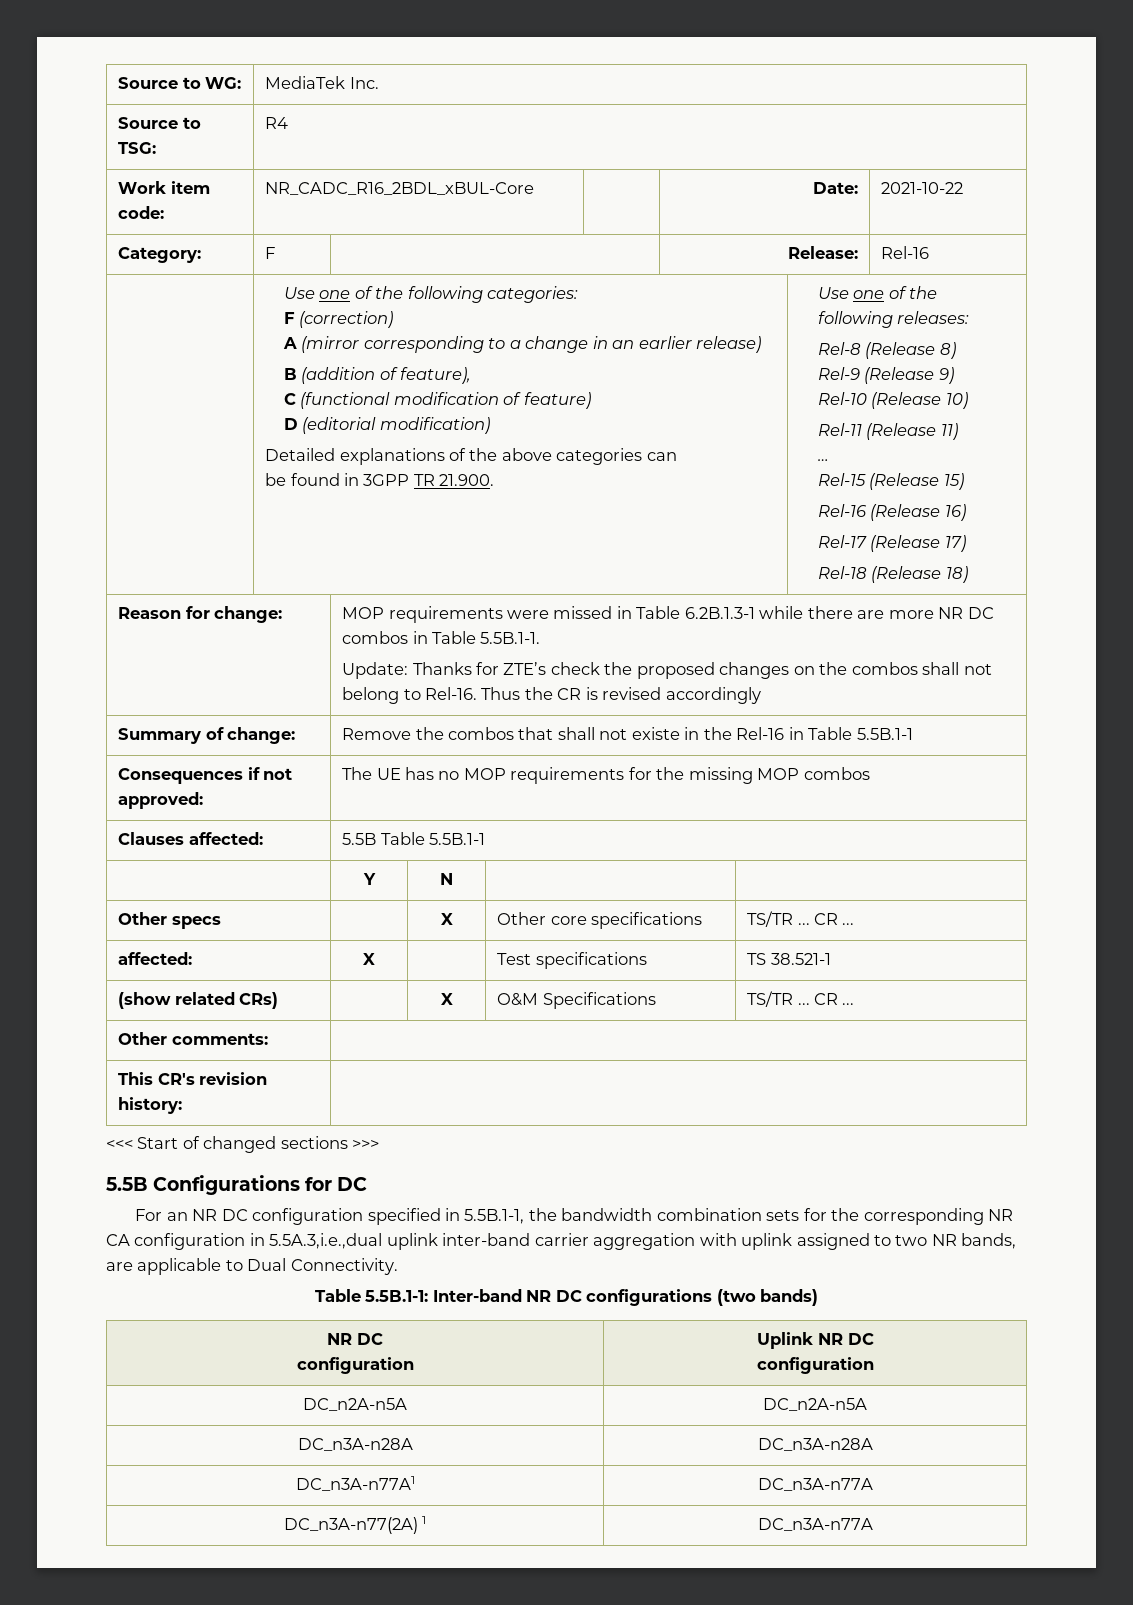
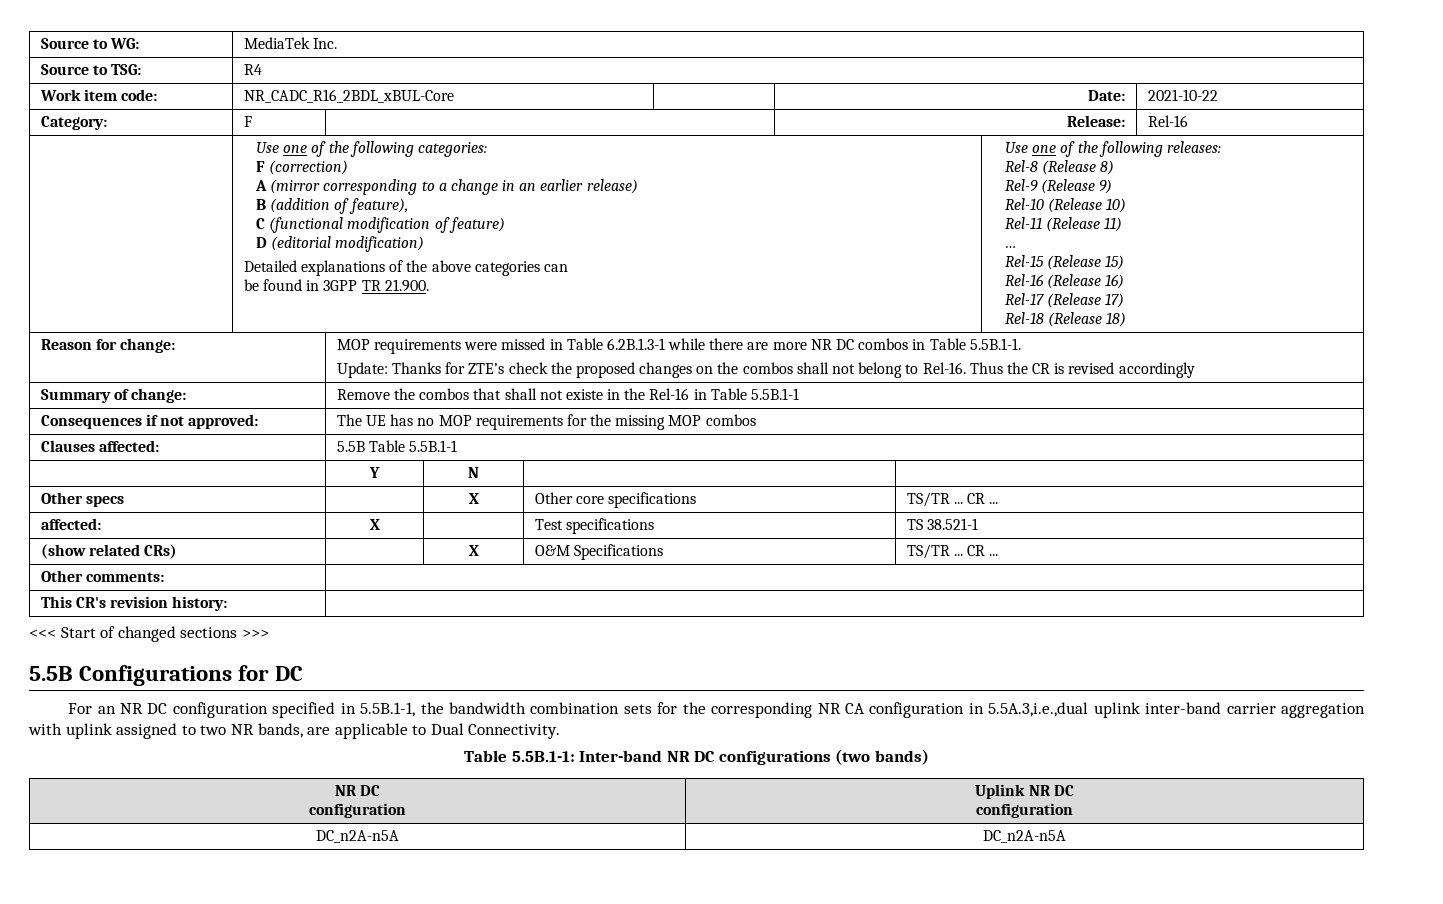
- DC_n3A-n28A | DC_n3A-n28A
- DC_n3A-n77A1 | DC_n3A-n77A
- DC_n3A-n77(2A) 1 | DC_n3A-n77A

